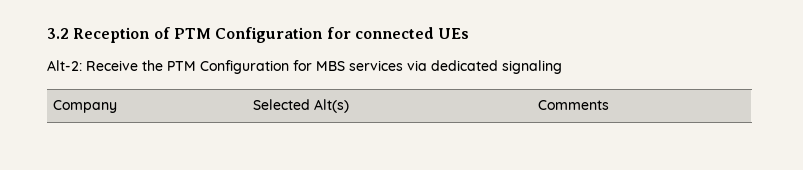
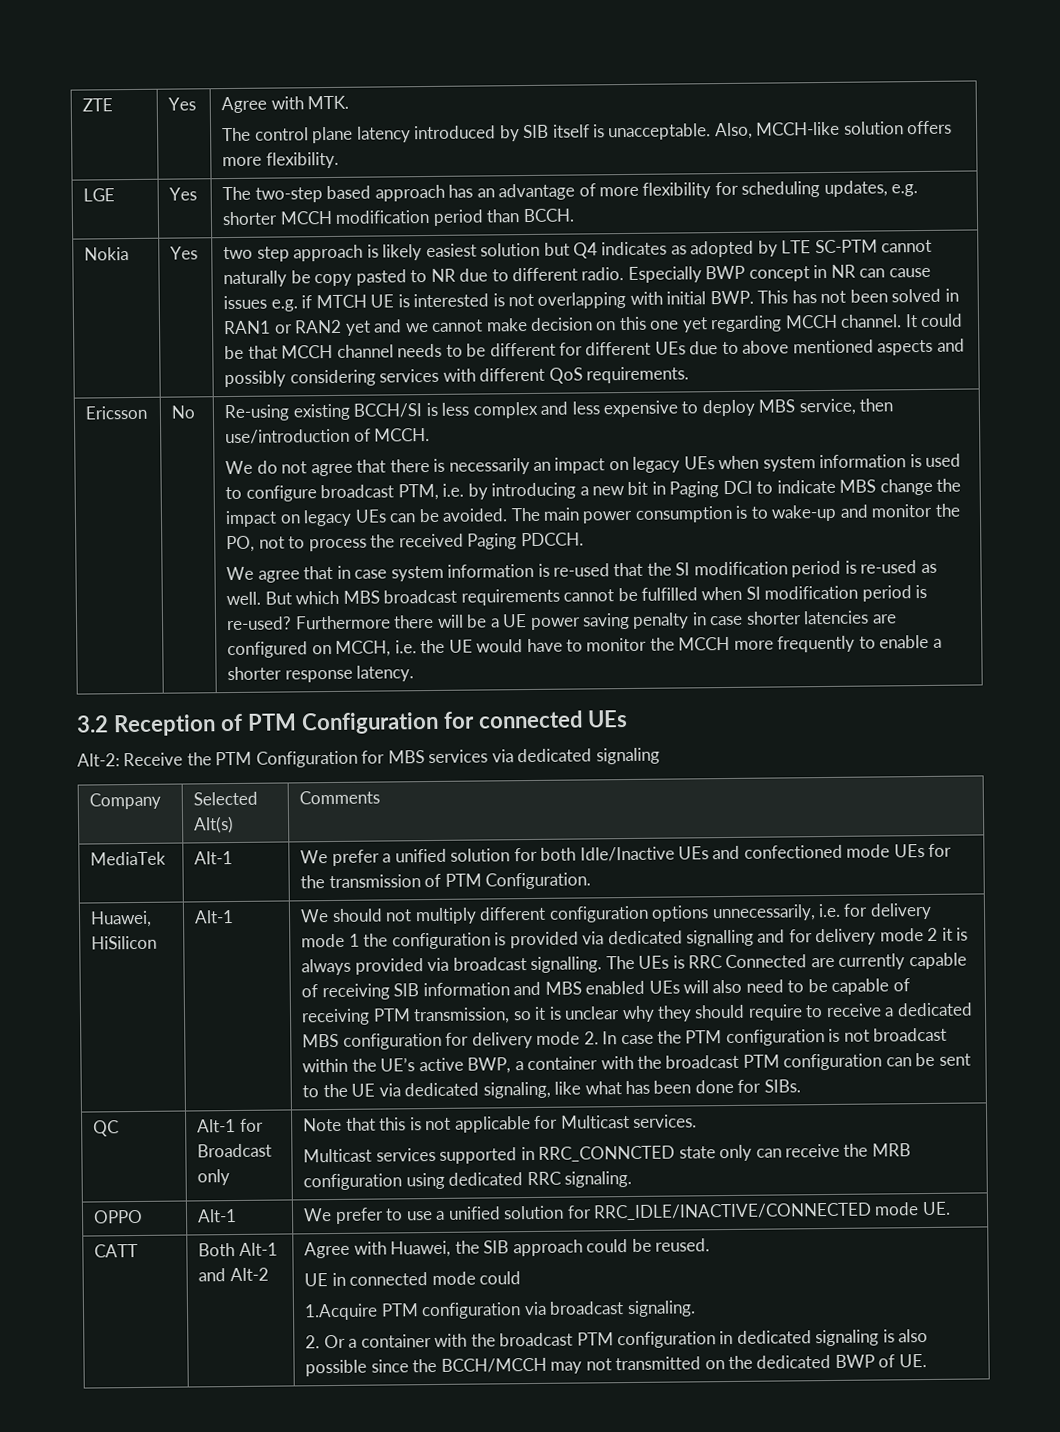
+ ZTE | Yes | Agree with MTK.
+ The control plane latency introduced by SIB itself is unacceptable. Also, MCCH-like solution offers more flexibility.
+ LGE | Yes | The two-step based approach has an advantage of more flexibility for scheduling updates, e.g. shorter MCCH modification period than BCCH.
+ Nokia | Yes | two step approach is likely easiest solution but Q4 indicates as adopted by LTE SC-PTM cannot naturally be copy pasted to NR due to different radio. Especially BWP concept in NR can cause issues e.g. if MTCH UE is interested is not overlapping with initial BWP. This has not been solved in RAN1 or RAN2 yet and we cannot make decision on this one yet regarding MCCH channel. It could be that MCCH channel needs to be different for different UEs due to above mentioned aspects and possibly considering services with different QoS requirements.
+ Ericsson | No | Re-using existing BCCH/SI is less complex and less expensive to deploy MBS service, then use/introduction of MCCH.
+ We do not agree that there is necessarily an impact on legacy UEs when system information is used to configure broadcast PTM, i.e. by introducing a new bit in Paging DCI to indicate MBS change the impact on legacy UEs can be avoided. The main power consumption is to wake-up and monitor the PO, not to process the received Paging PDCCH.
+ We agree that in case system information is re-used that the SI modification period is re-used as well. But which MBS broadcast requirements cannot be fulfilled when SI modification period is re-used? Furthermore there will be a UE power saving penalty in case shorter latencies are configured on MCCH, i.e. the UE would have to monitor the MCCH more frequently to enable a shorter response latency.
+ MediaTek | Alt-1 | We prefer a unified solution for both Idle/Inactive UEs and confectioned mode UEs for the transmission of PTM Configuration.
+ Huawei, HiSilicon | Alt-1 | We should not multiply different configuration options unnecessarily, i.e. for delivery mode 1 the configuration is provided via dedicated signalling and for delivery mode 2 it is always provided via broadcast signalling. The UEs is RRC Connected are currently capable of receiving SIB information and MBS enabled UEs will also need to be capable of receiving PTM transmission, so it is unclear why they should require to receive a dedicated MBS configuration for delivery mode 2. In case the PTM configuration is not broadcast within the UE’s active BWP, a container with the broadcast PTM configuration can be sent to the UE via dedicated signaling, like what has been done for SIBs.
+ QC | Alt-1 for Broadcast only | Note that this is not applicable for Multicast services.
+ Multicast services supported in RRC_CONNCTED state only can receive the MRB configuration using dedicated RRC signaling.
+ OPPO | Alt-1 | We prefer to use a unified solution for RRC_IDLE/INACTIVE/CONNECTED mode UE.
+ CATT | Both Alt-1 and Alt-2 | Agree with Huawei, the SIB approach could be reused.
+ UE in connected mode could
+ 1.Acquire PTM configuration via broadcast signaling.
+ 2. Or a container with the broadcast PTM configuration in dedicated signaling is also possible since the BCCH/MCCH may not transmitted on the dedicated BWP of UE.

